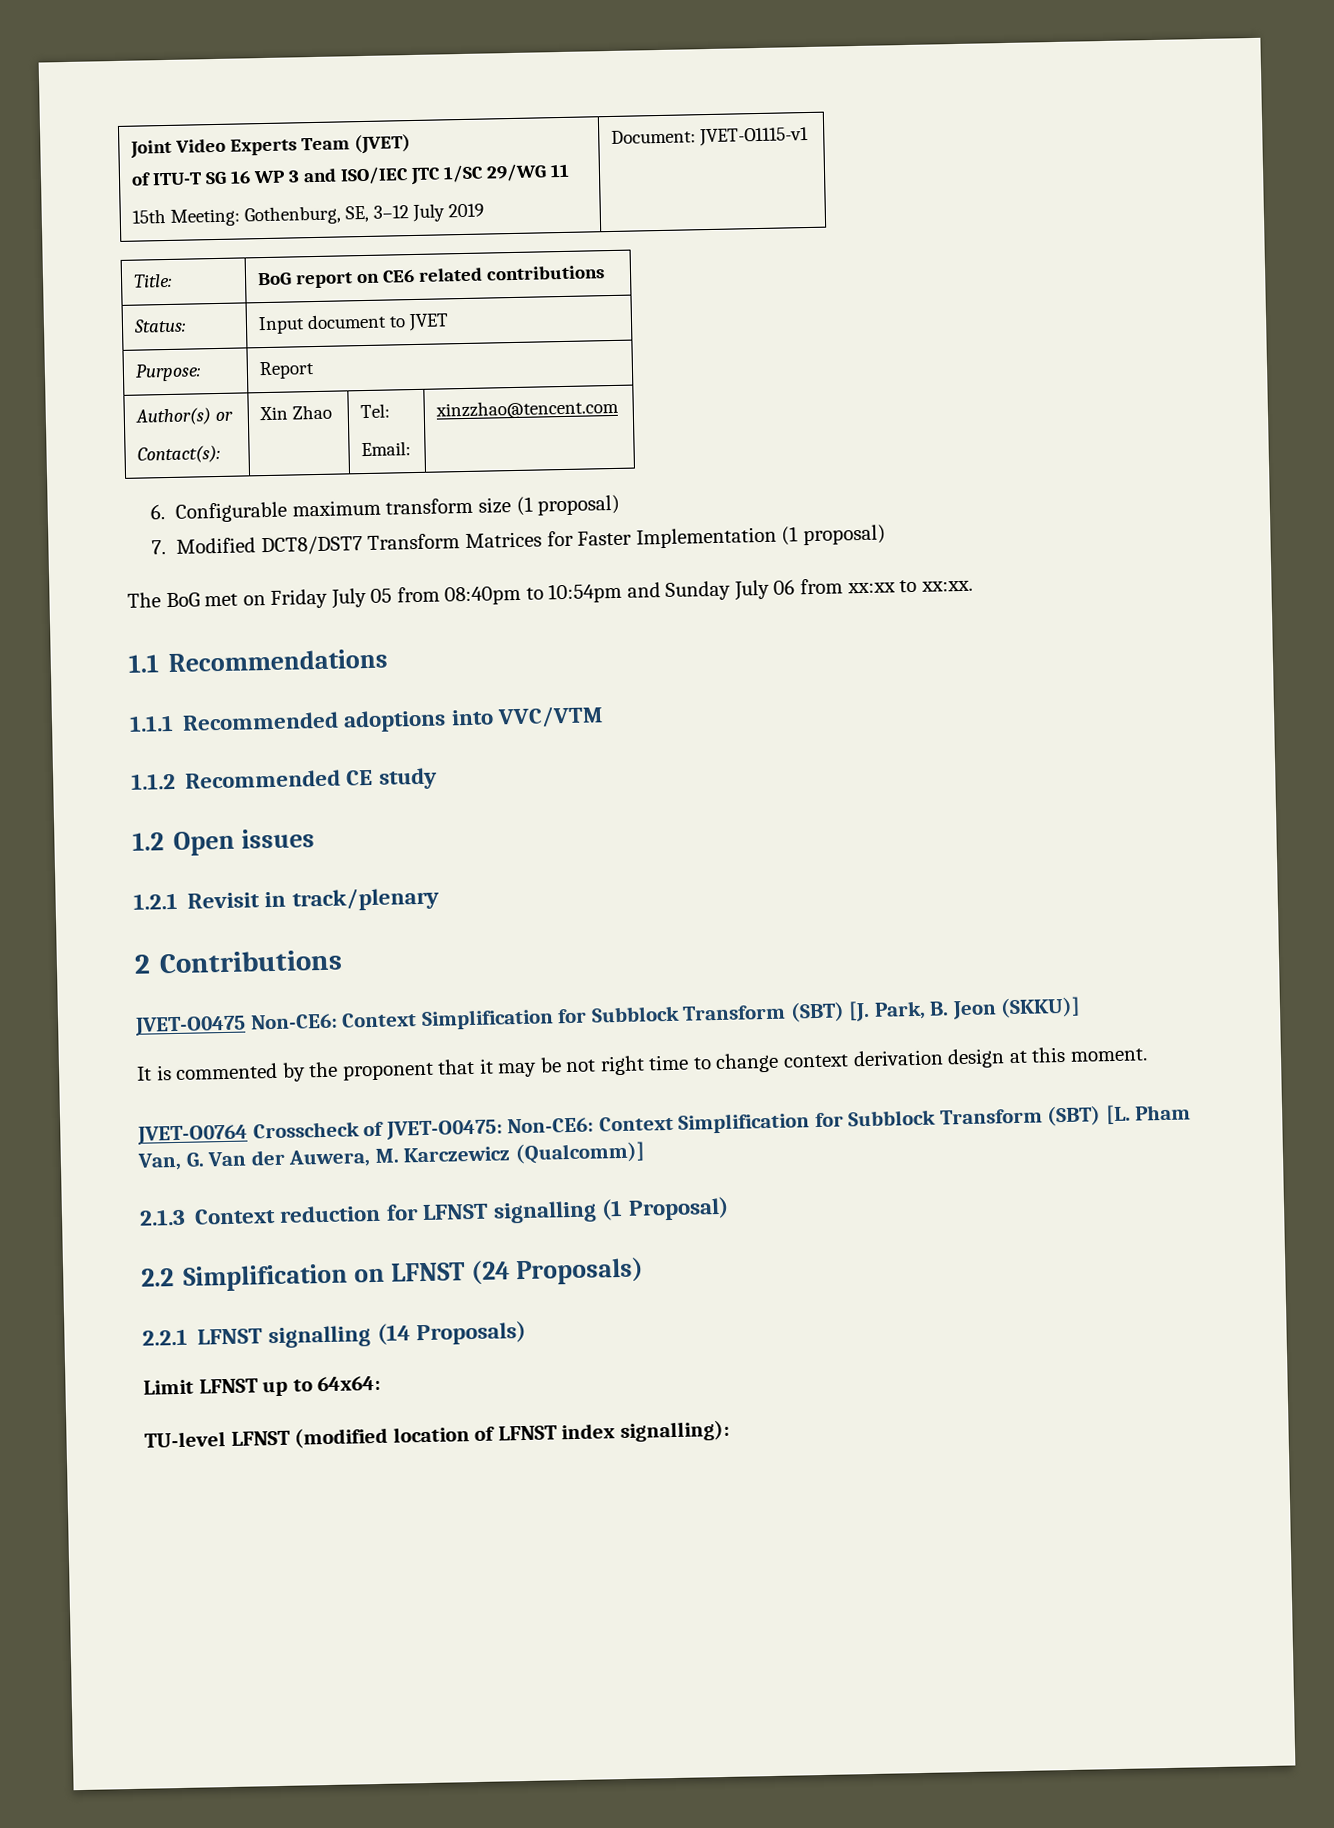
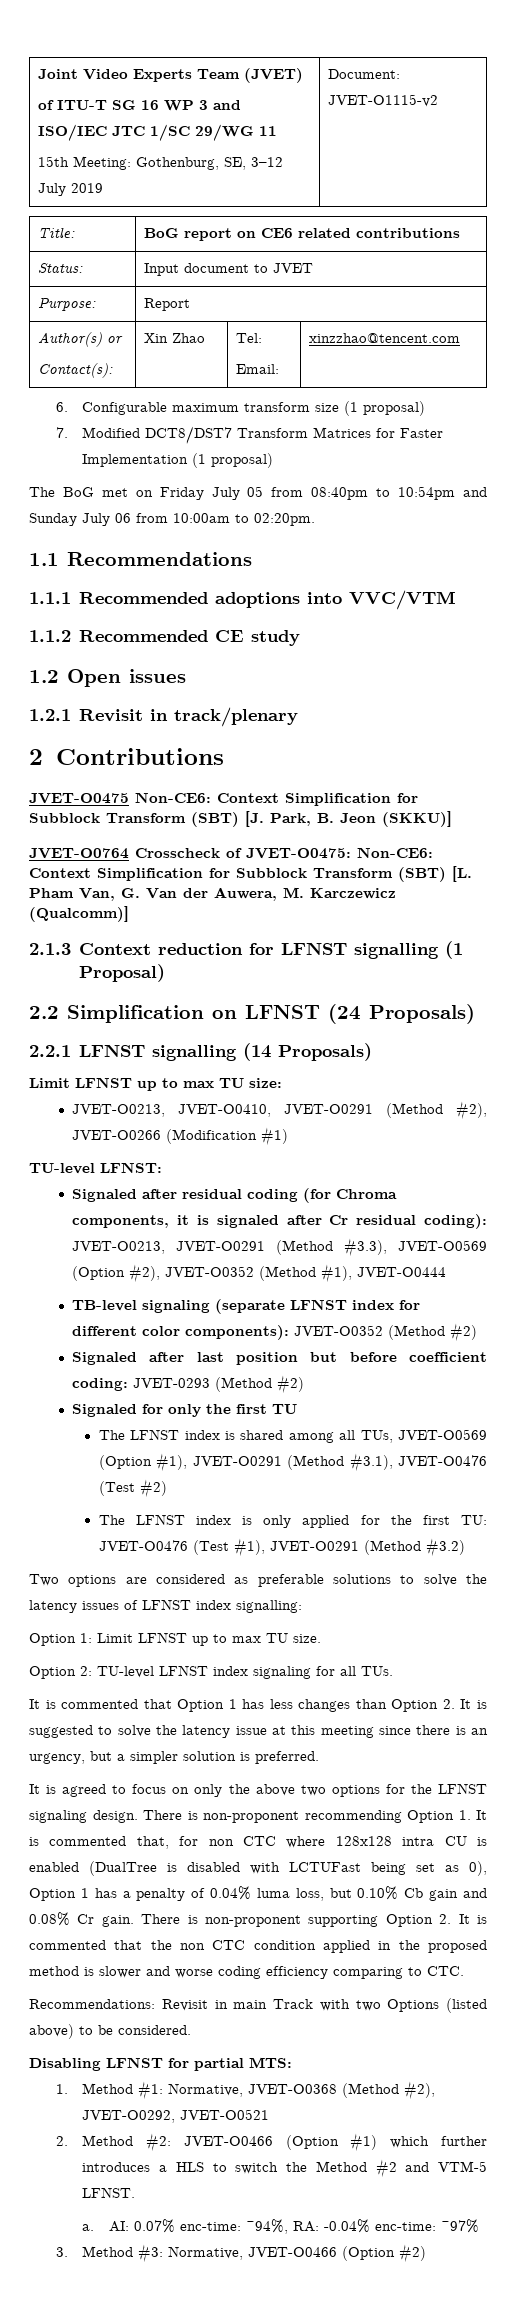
  Joint Video Experts Team (JVET)
  of ITU-T SG 16 WP 3 and ISO/IEC JTC 1/SC 29/WG 11
- 15th Meeting: Gothenburg, SE, 3–12 July 2019 | Document: JVET-O1115-v1
+ 15th Meeting: Gothenburg, SE, 3–12 July 2019 | Document: JVET-O1115-v2
- The BoG met on Friday July 05 from 08:40pm to 10:54pm and Sunday July 06 from xx:xx to xx:xx.
+ The BoG met on Friday July 05 from 08:40pm to 10:54pm and Sunday July 06 from 10:00am to 02:20pm.
- It is commented by the proponent that it may be not right time to change context derivation design at this moment.
- Limit LFNST up to 64x64:
- TU-level LFNST (modified location of LFNST index signalling):
+ Limit LFNST up to max TU size:
+ JVET-O0213, JVET-O0410, JVET-O0291 (Method #2), JVET-O0266 (Modification #1)
+ TU-level LFNST:
+ Signaled after residual coding (for Chroma components, it is signaled after Cr residual coding): JVET-O0213, JVET-O0291 (Method #3.3), JVET-O0569 (Option #2), JVET-O0352 (Method #1), JVET-O0444
+ TB-level signaling (separate LFNST index for different color components): JVET-O0352 (Method #2)
+ Signaled after last position but before coefficient coding: JVET-0293 (Method #2)
+ Signaled for only the first TU
+ The LFNST index is shared among all TUs, JVET-O0569 (Option #1), JVET-O0291 (Method #3.1), JVET-O0476 (Test #2)
+ The LFNST index is only applied for the first TU: JVET-O0476 (Test #1), JVET-O0291 (Method #3.2)
+ Two options are considered as preferable solutions to solve the latency issues of LFNST index signalling:
+ Option 1: Limit LFNST up to max TU size.
+ Option 2: TU-level LFNST index signaling for all TUs.
+ It is commented that Option 1 has less changes than Option 2. It is suggested to solve the latency issue at this meeting since there is an urgency, but a simpler solution is preferred.
+ It is agreed to focus on only the above two options for the LFNST signaling design. There is non-proponent recommending Option 1. It is commented that, for non CTC where 128x128 intra CU is enabled (DualTree is disabled with LCTUFast being set as 0), Option 1 has a penalty of 0.04% luma loss, but 0.10% Cb gain and 0.08% Cr gain. There is non-proponent supporting Option 2. It is commented that the non CTC condition applied in the proposed method is slower and worse coding efficiency comparing to CTC.
+ Recommendations: Revisit in main Track with two Options (listed above) to be considered.
+ Disabling LFNST for partial MTS:
+ 1. Method #1: Normative, JVET-O0368 (Method #2), JVET-O0292, JVET-O0521
+ 2. Method #2: JVET-O0466 (Option #1) which further introduces a HLS to switch the Method #2 and VTM-5 LFNST.
+ a. AI: 0.07% enc-time: ~94%, RA: -0.04% enc-time: ~97%
+ 3. Method #3: Normative, JVET-O0466 (Option #2)

